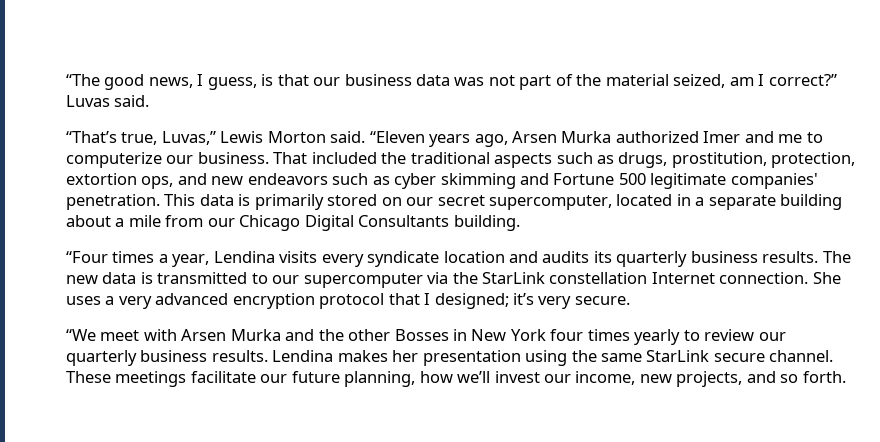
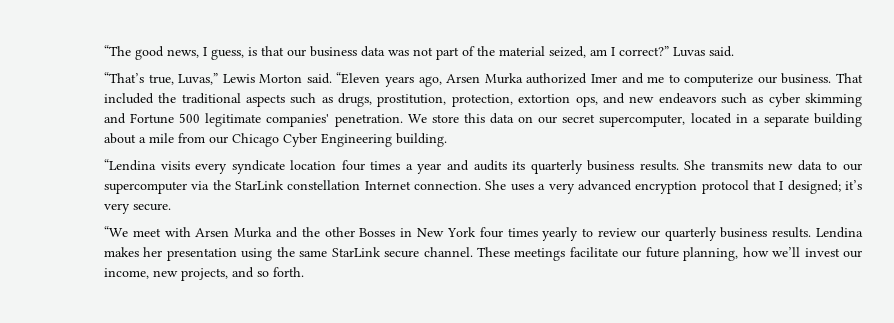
- This data is primarily stored on our secret supercomputer, located in a separate building about a mile from our Chicago Digital Consultants building.
+ We store this data on our secret supercomputer, located in a separate building about a mile from our Chicago Cyber Engineering building.
- “Four times a year, Lendina visits every syndicate location and audits its quarterly business results.
+ “Lendina visits every syndicate location four times a year and audits its quarterly business results.
- The new data is transmitted to our supercomputer via the StarLink constellation Internet connection.
+ She transmits new data to our supercomputer via the StarLink constellation Internet connection.

